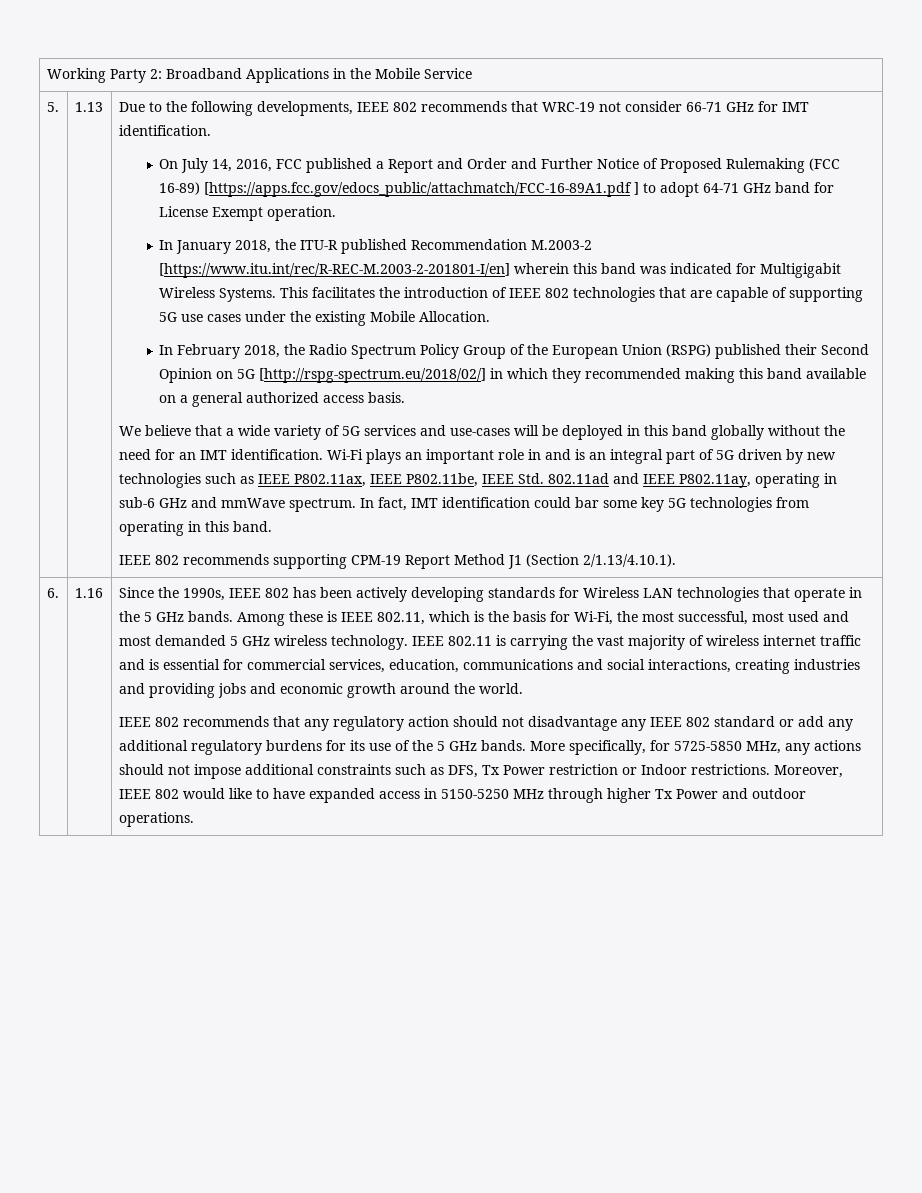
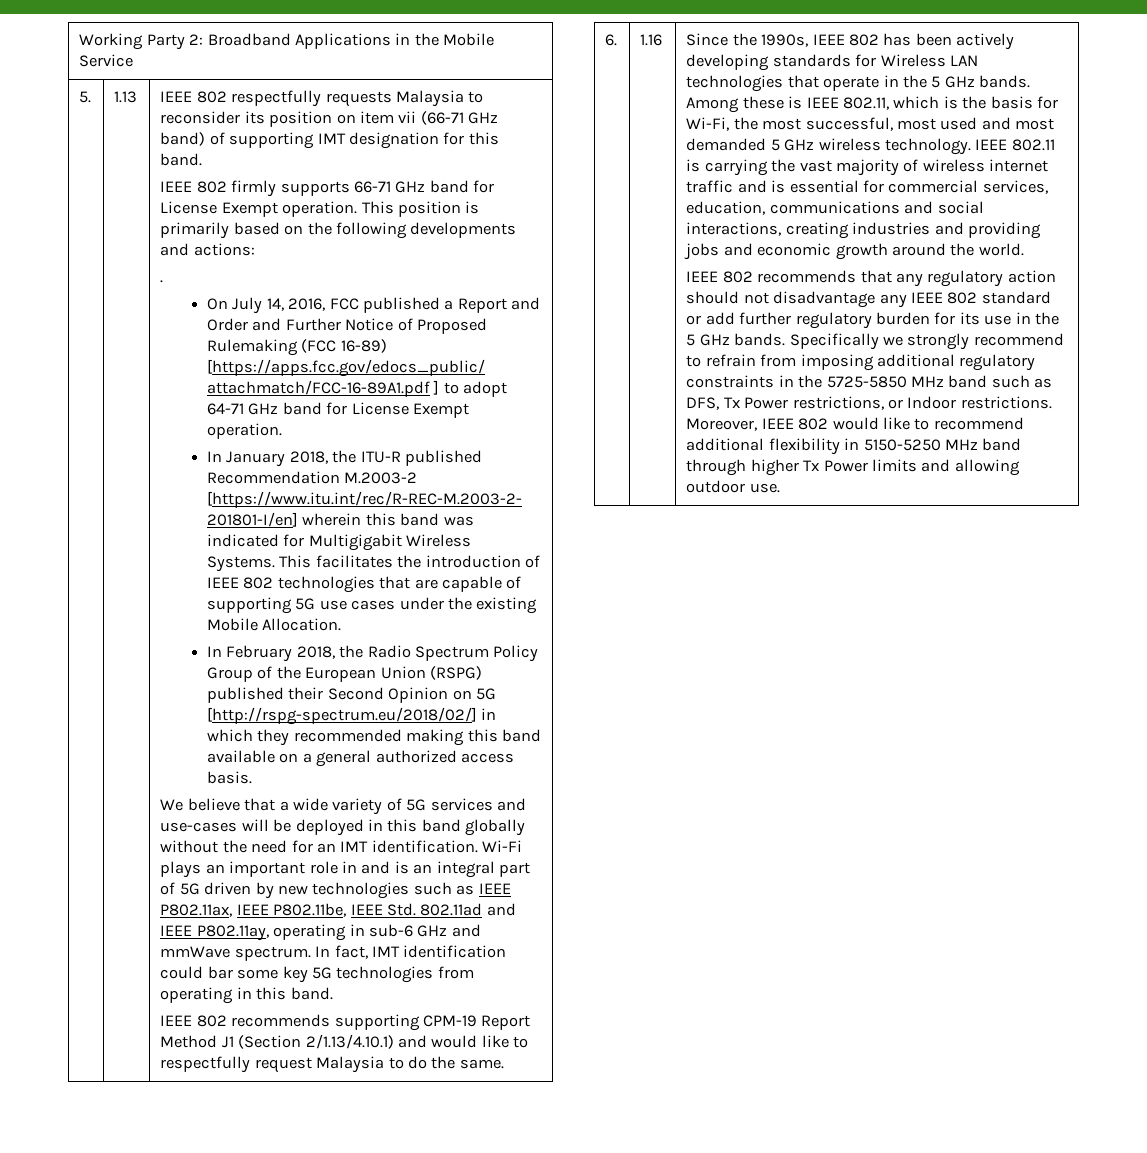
- Due to the following developments, IEEE 802 recommends that WRC-19 not consider 66-71 GHz for IMT identification.
+ IEEE 802 respectfully requests Malaysia to reconsider its position on item vii (66-71 GHz band) of supporting IMT designation for this band.
+ IEEE 802 firmly supports 66-71 GHz band for License Exempt operation. This position is primarily based on the following developments and actions:
+ .
- IEEE 802 recommends supporting CPM-19 Report Method J1 (Section 2/1.13/4.10.1).
+ IEEE 802 recommends supporting CPM-19 Report Method J1 (Section 2/1.13/4.10.1) and would like to respectfully request Malaysia to do the same.
- IEEE 802 recommends that any regulatory action should not disadvantage any IEEE 802 standard or add any additional regulatory burdens for its use of the 5 GHz bands. More specifically, for 5725-5850 MHz, any actions should not impose additional constraints such as DFS, Tx Power restriction or Indoor restrictions.
+ IEEE 802 recommends that any regulatory action should not disadvantage any IEEE 802 standard or add further regulatory burden for its use in the 5 GHz bands. Specifically we strongly recommend to refrain from imposing additional regulatory constraints in the 5725-5850 MHz band such as DFS, Tx Power restrictions, or Indoor restrictions.
- Moreover, IEEE 802 would like to have expanded access in 5150-5250 MHz through higher Tx Power and outdoor operations.
+ Moreover, IEEE 802 would like to recommend additional flexibility in 5150-5250 MHz band through higher Tx Power limits and allowing outdoor use.

